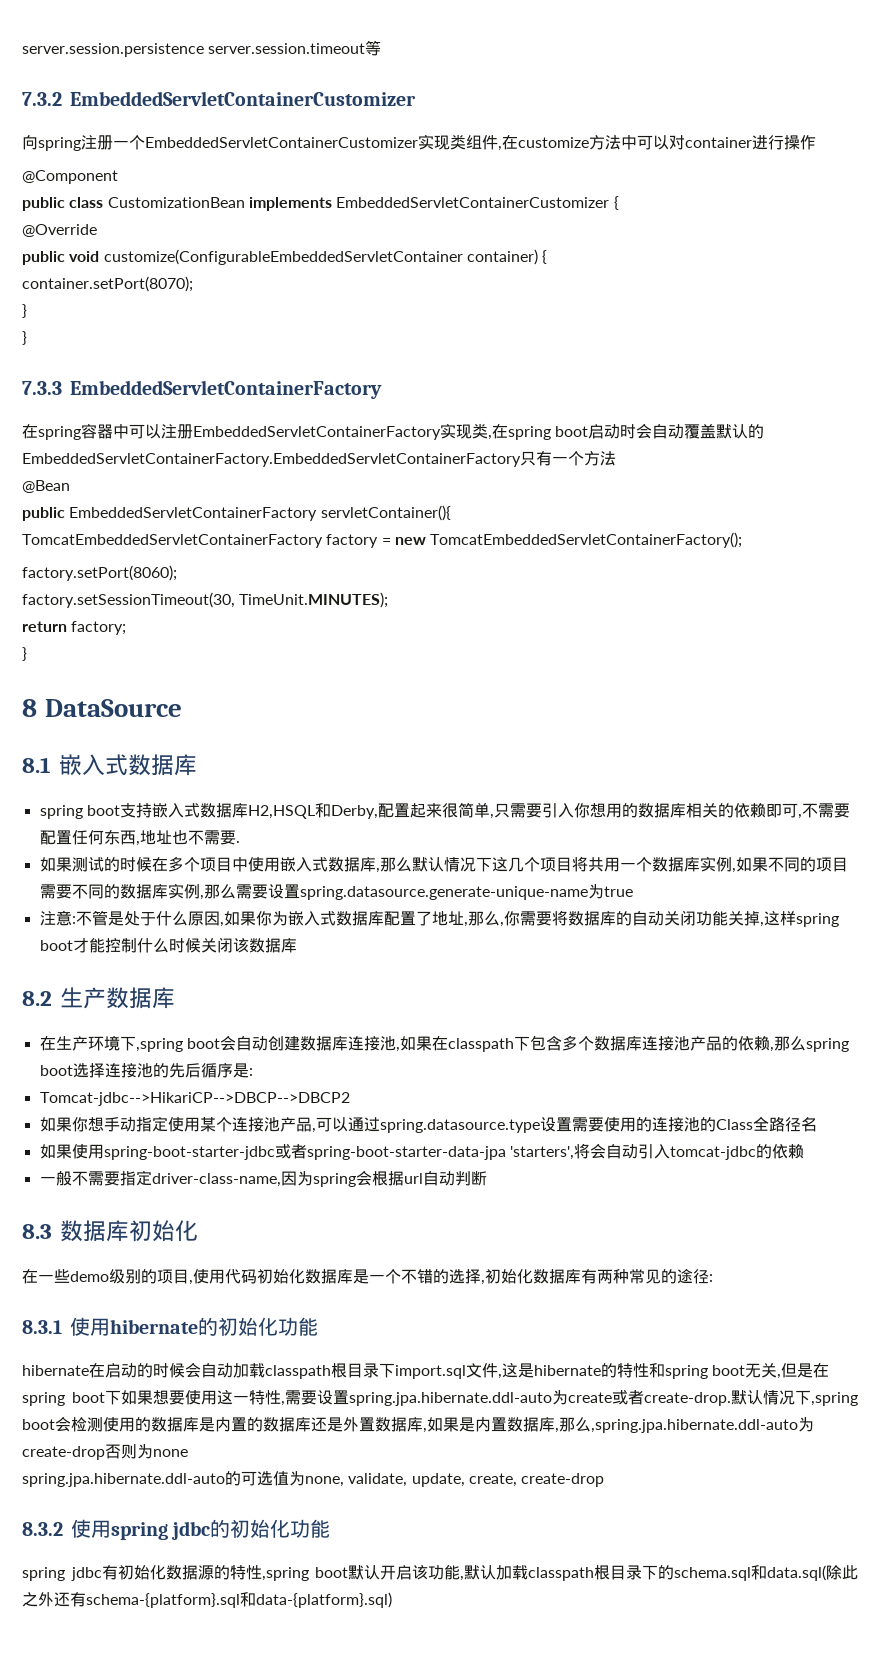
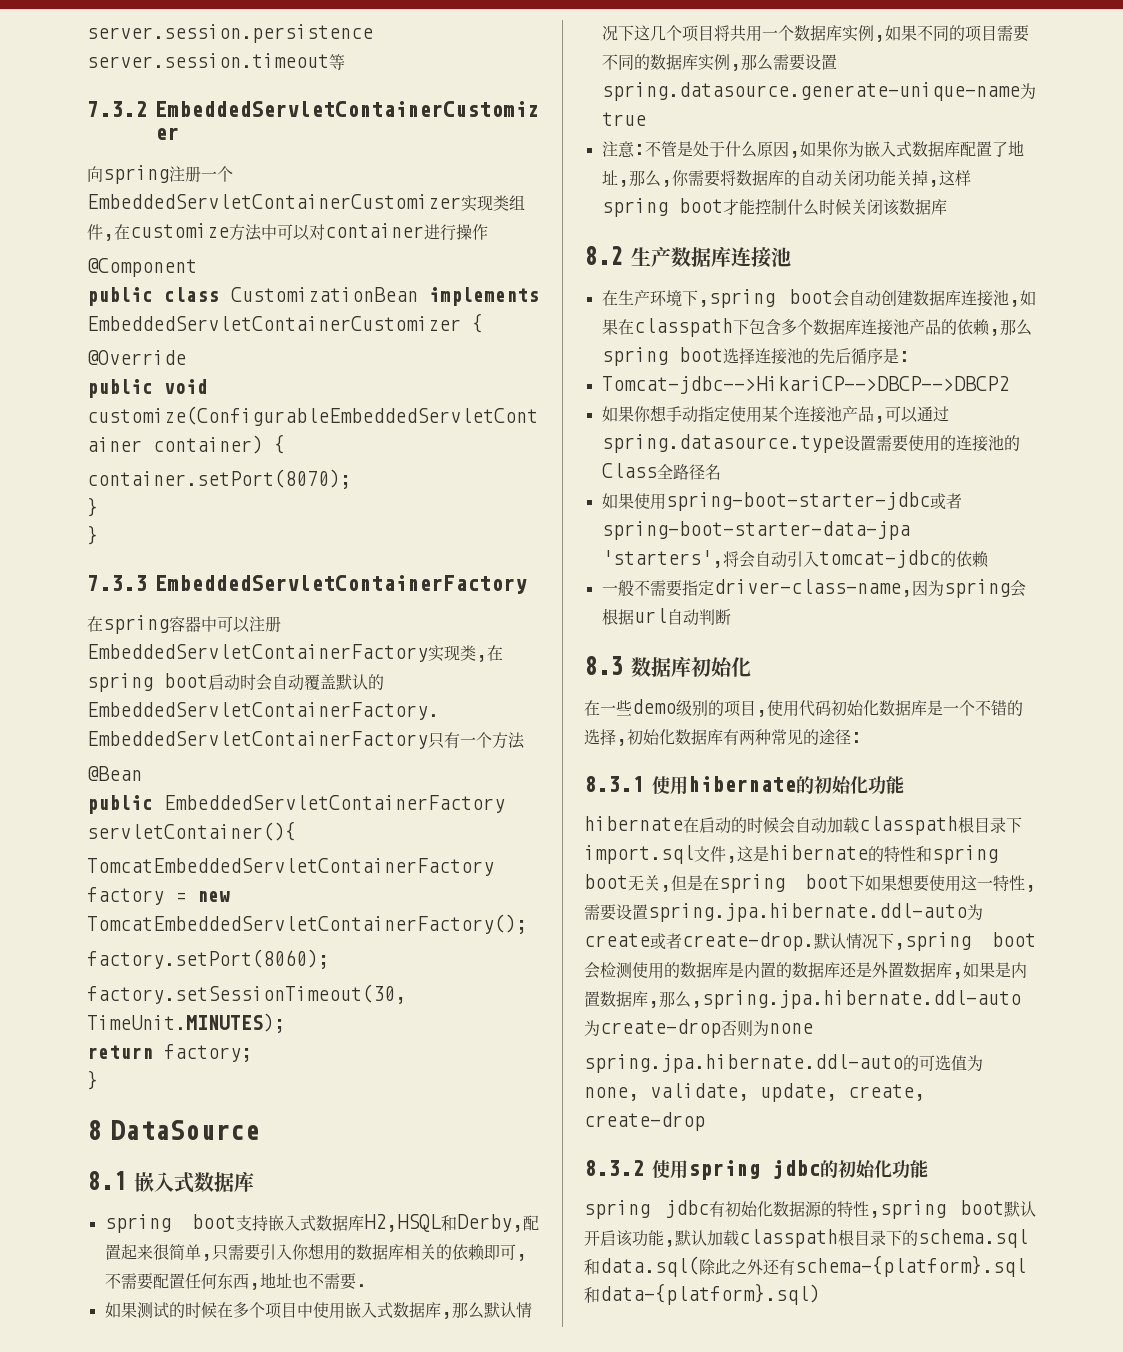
- 8.2生产数据库
+ 8.2生产数据库连接池

